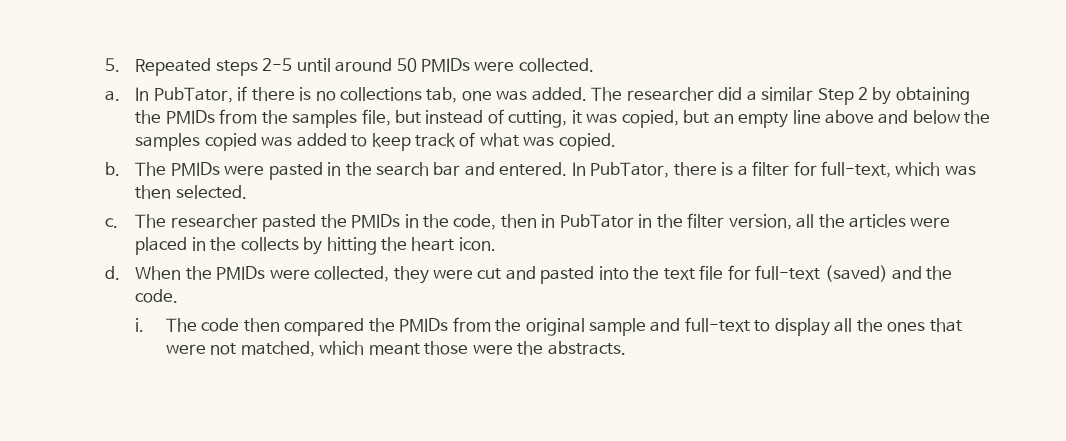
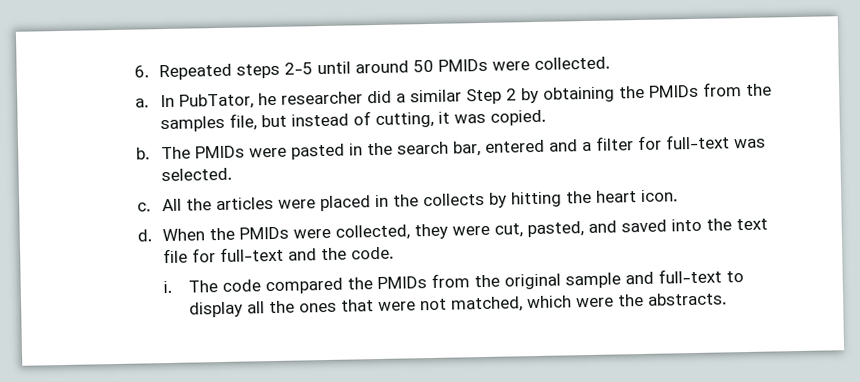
- 5. Repeated steps 2-5 until around 50 PMIDs were collected.
+ 6. Repeated steps 2-5 until around 50 PMIDs were collected.
- In PubTator, if there is no collections tab, one was added. The researcher did a similar Step 2 by obtaining the PMIDs from the samples file, but instead of cutting, it was copied, but an empty line above and below the samples copied was added to keep track of what was copied.
+ In PubTator, he researcher did a similar Step 2 by obtaining the PMIDs from the samples file, but instead of cutting, it was copied.
- The PMIDs were pasted in the search bar and entered. In PubTator, there is a filter for full-text, which was then selected.
- c. The researcher pasted the PMIDs in the code, then in PubTator in the filter version, all the articles were placed in the collects by hitting the heart icon.
+ The PMIDs were pasted in the search bar, entered and a filter for full-text was selected.
+ c. All the articles were placed in the collects by hitting the heart icon.
- When the PMIDs were collected, they were cut and pasted into the text file for full-text (saved) and the code.
+ When the PMIDs were collected, they were cut, pasted, and saved into the text file for full-text and the code.
- The code then compared the PMIDs from the original sample and full-text to display all the ones that were not matched, which meant those were the abstracts.
+ The code compared the PMIDs from the original sample and full-text to display all the ones that were not matched, which were the abstracts.

